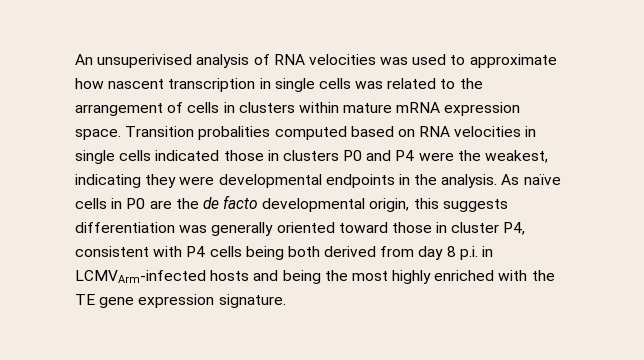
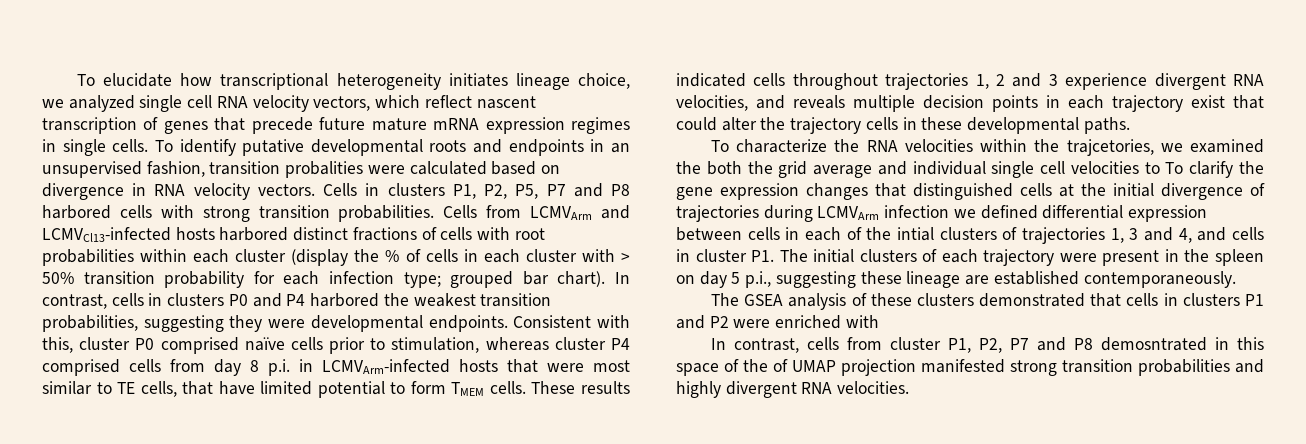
- An unsuperivised analysis of RNA velocities was used to approximate how nascent transcription in single cells was related to the arrangement of cells in clusters within mature mRNA expression space. Transition probalities computed based on RNA velocities in single cells indicated those in clusters P0 and P4 were the weakest, indicating they were developmental endpoints in the analysis. As naïve cells in P0 are the de facto developmental origin, this suggests differentiation was generally oriented toward those in cluster P4, consistent with P4 cells being both derived from day 8 p.i. in LCMVArm-infected hosts and being the most highly enriched with the TE gene expression signature.
+ To elucidate how transcriptional heterogeneity initiates lineage choice, we analyzed single cell RNA velocity vectors, which reflect nascent transcription of genes that precede future mature mRNA expression regimes in single cells. To identify putative developmental roots and endpoints in an unsupervised fashion, transition probalities were calculated based on divergence in RNA velocity vectors. Cells in clusters P1, P2, P5, P7 and P8 harbored cells with strong transition probabilities. Cells from LCMVArm and LCMVCl13-infected hosts harbored distinct fractions of cells with root probabilities within each cluster (display the % of cells in each cluster with > 50% transition probability for each infection type; grouped bar chart). In contrast, cells in clusters P0 and P4 harbored the weakest transition probabilities, suggesting they were developmental endpoints. Consistent with this, cluster P0 comprised naïve cells prior to stimulation, whereas cluster P4 comprised cells from day 8 p.i. in LCMVArm-infected hosts that were most similar to TE cells, that have limited potential to form TMEM cells. These results indicated cells throughout trajectories 1, 2 and 3 experience divergent RNA velocities, and reveals multiple decision points in each trajectory exist that could alter the trajectory cells in these developmental paths.
+ To characterize the RNA velocities within the trajcetories, we examined the both the grid average and individual single cell velocities to To clarify the gene expression changes that distinguished cells at the initial divergence of trajectories during LCMVArm infection we defined differential expression between cells in each of the intial clusters of trajectories 1, 3 and 4, and cells in cluster P1. The initial clusters of each trajectory were present in the spleen on day 5 p.i., suggesting these lineage are established contemporaneously.
+ The GSEA analysis of these clusters demonstrated that cells in clusters P1 and P2 were enriched with
+ In contrast, cells from cluster P1, P2, P7 and P8 demosntrated in this space of the of UMAP projection manifested strong transition probabilities and highly divergent RNA velocities.

